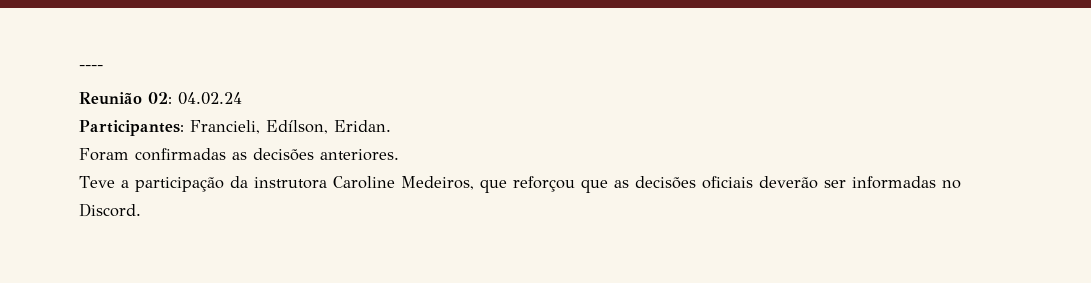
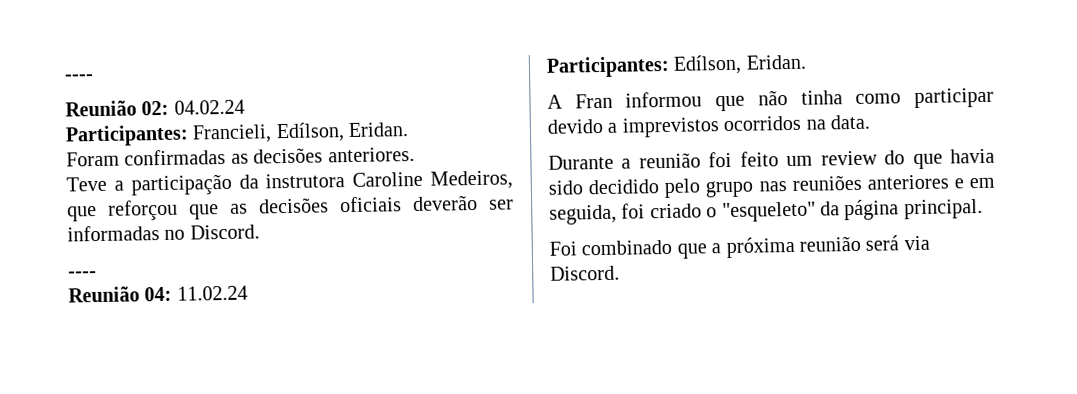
  Teve a participação da instrutora Caroline Medeiros, que reforçou que as decisões oficiais deverão ser informadas no Discord.
+ ----
+ Reunião 04: 11.02.24
+ Participantes: Edílson, Eridan.
+ A Fran informou que não tinha como participar devido a imprevistos ocorridos na data.
+ Durante a reunião foi feito um review do que havia sido decidido pelo grupo nas reuniões anteriores e em seguida, foi criado o "esqueleto" da página principal.
+ Foi combinado que a próxima reunião será via Discord.

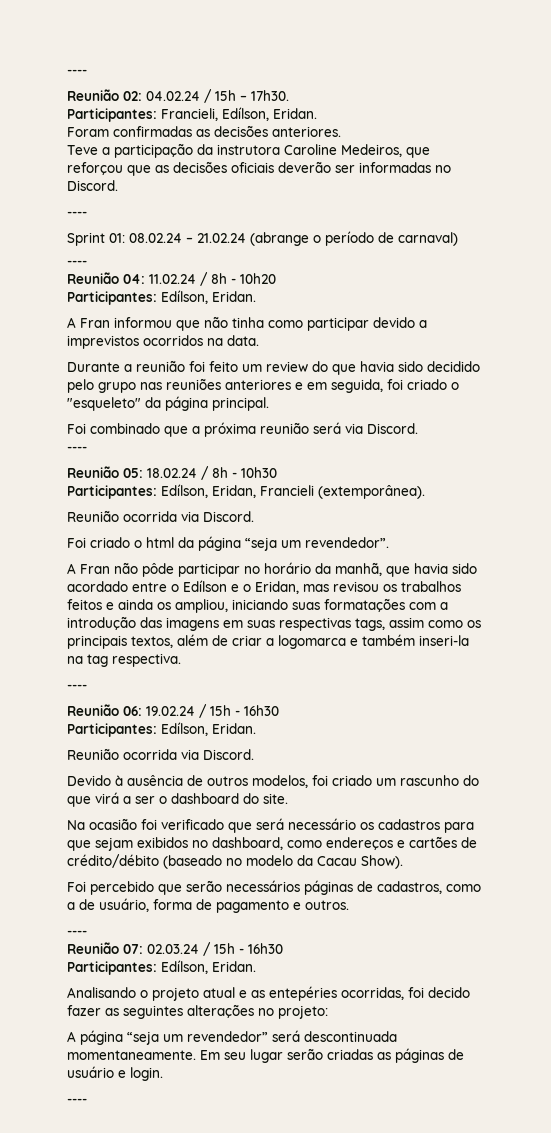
- Reunião 02: 04.02.24
+ Reunião 02: 04.02.24 / 15h – 17h30.
+ Sprint 01: 08.02.24 – 21.02.24 (abrange o período de carnaval)
+ ----
- Reunião 04: 11.02.24
+ Reunião 04: 11.02.24 / 8h - 10h20
  Foi combinado que a próxima reunião será via Discord.
+ ----
+ Reunião 05: 18.02.24 / 8h - 10h30
+ Participantes: Edílson, Eridan, Francieli (extemporânea).
+ Reunião ocorrida via Discord.
+ Foi criado o html da página “seja um revendedor”.
+ A Fran não pôde participar no horário da manhã, que havia sido acordado entre o Edílson e o Eridan, mas revisou os trabalhos feitos e ainda os ampliou, iniciando suas formatações com a introdução das imagens em suas respectivas tags, assim como os principais textos, além de criar a logomarca e também inseri-la na tag respectiva.
+ ----
+ Reunião 06: 19.02.24 / 15h - 16h30
+ Participantes: Edílson, Eridan.
+ Reunião ocorrida via Discord.
+ Devido à ausência de outros modelos, foi criado um rascunho do que virá a ser o dashboard do site.
+ Na ocasião foi verificado que será necessário os cadastros para que sejam exibidos no dashboard, como endereços e cartões de crédito/débito (baseado no modelo da Cacau Show).
+ Foi percebido que serão necessários páginas de cadastros, como a de usuário, forma de pagamento e outros.
+ ----
+ Reunião 07: 02.03.24 / 15h - 16h30
+ Participantes: Edílson, Eridan.
+ Analisando o projeto atual e as entepéries ocorridas, foi decido fazer as seguintes alterações no projeto:
+ A página “seja um revendedor” será descontinuada momentaneamente. Em seu lugar serão criadas as páginas de usuário e login.
+ ----

